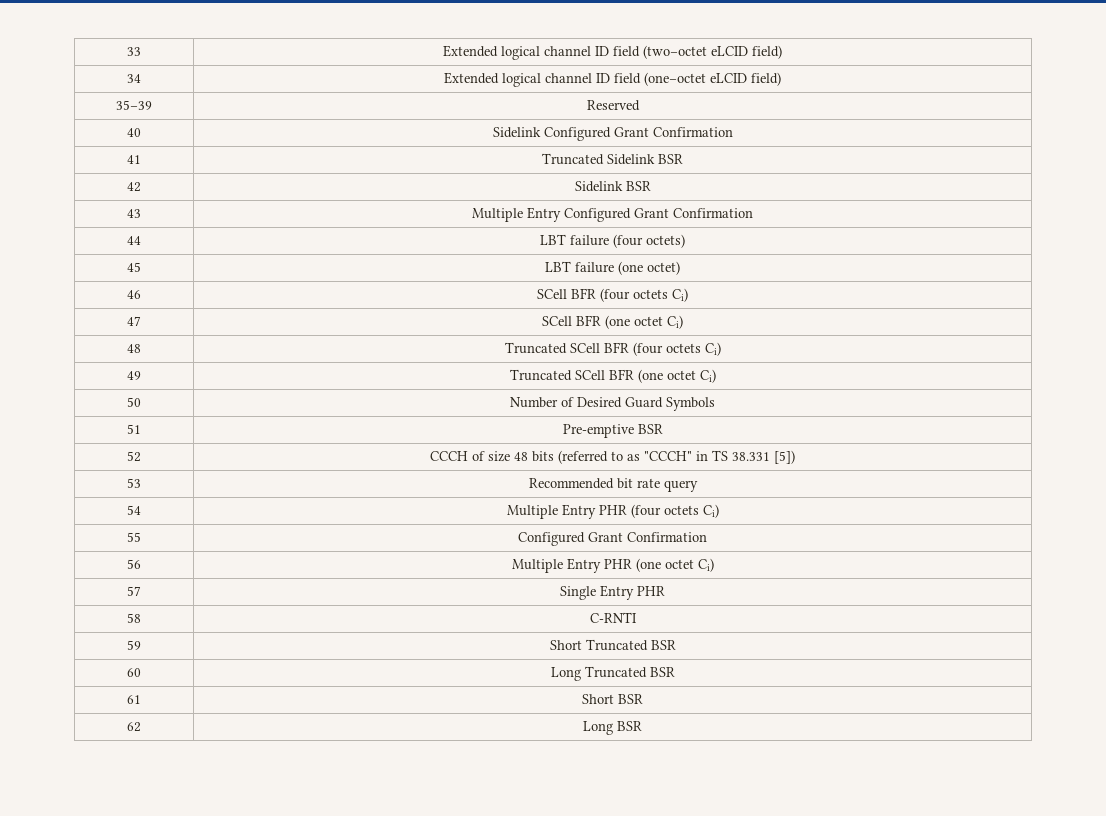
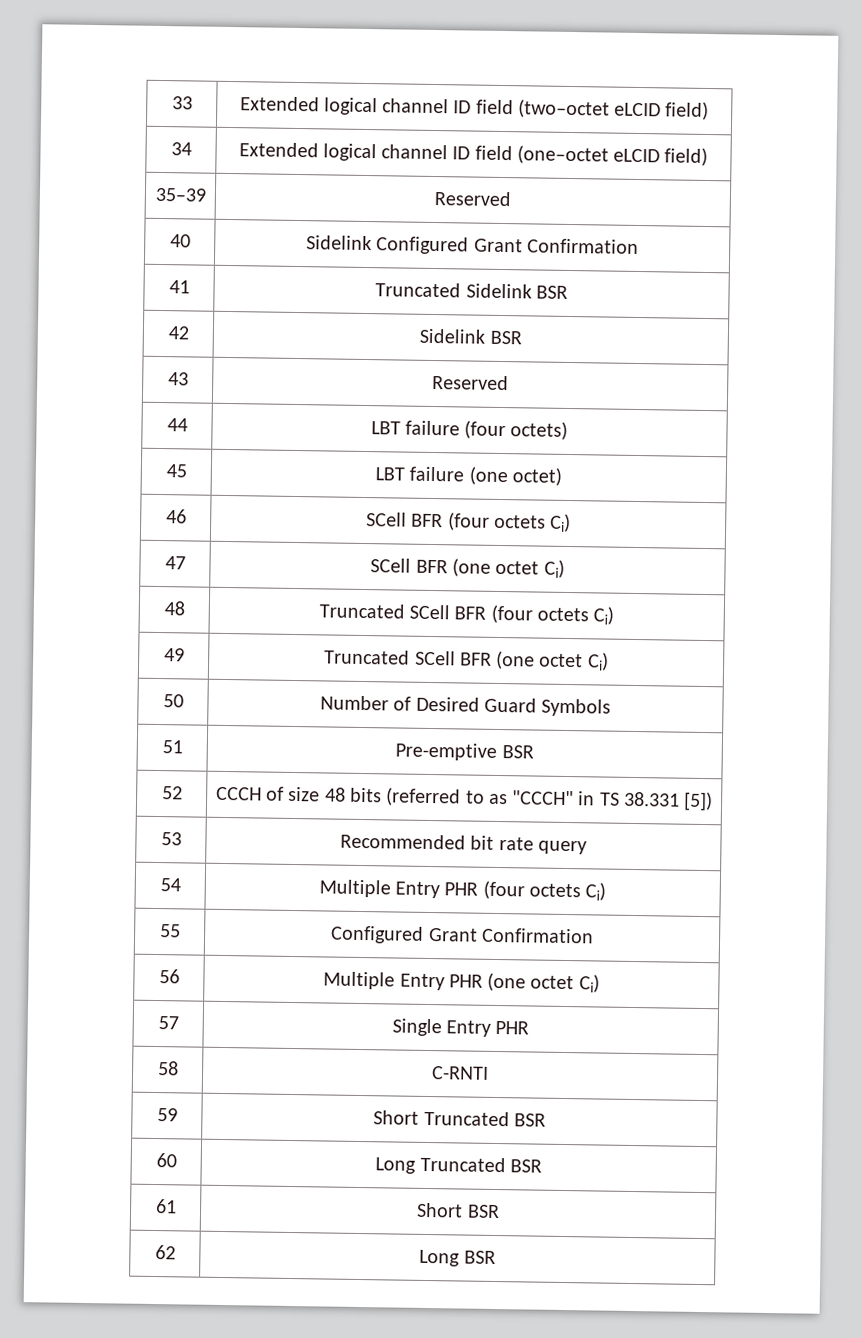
- 43 | Multiple Entry Configured Grant Confirmation
+ 43 | Reserved

